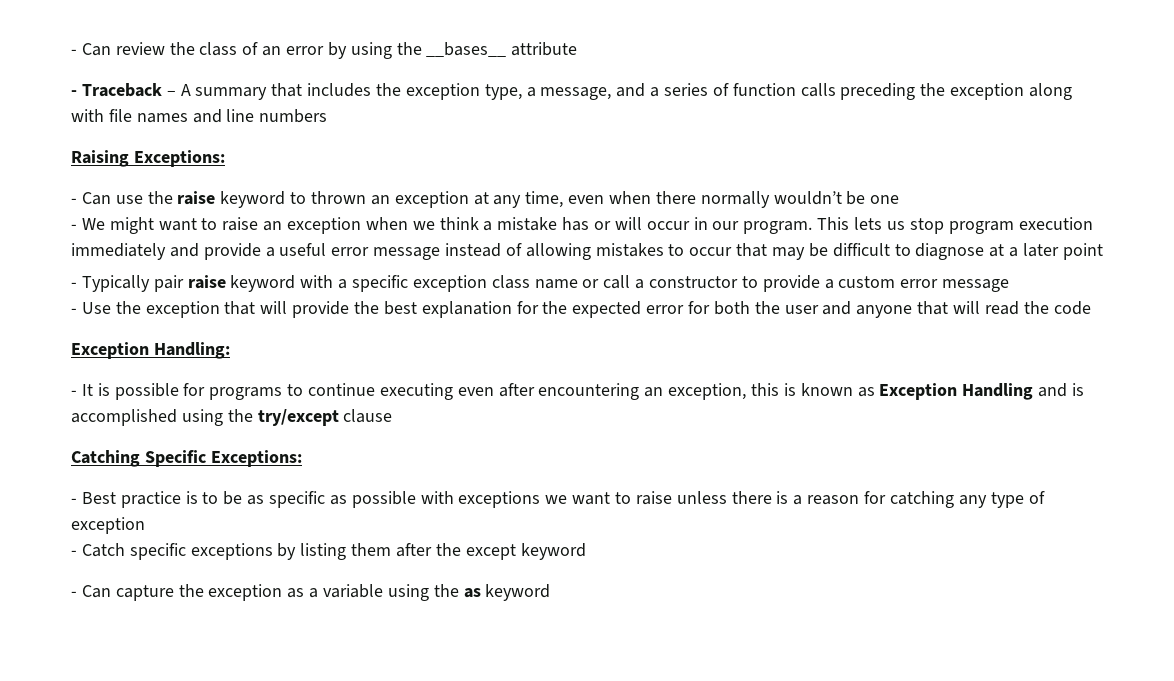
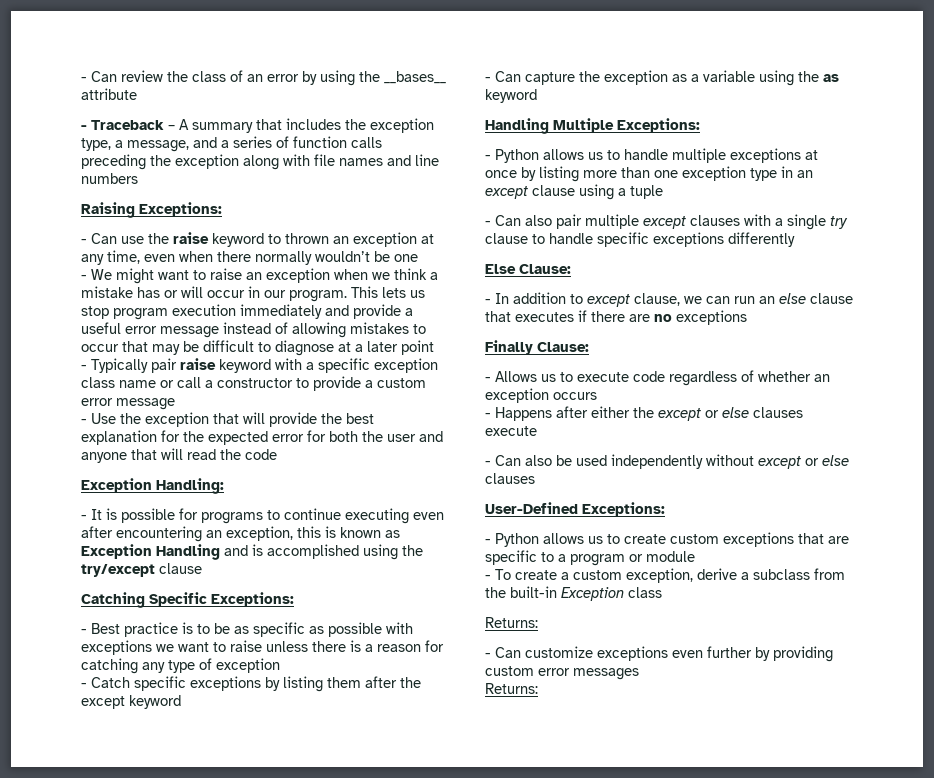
+ Handling Multiple Exceptions:
+ - Python allows us to handle multiple exceptions at once by listing more than one exception type in an except clause using a tuple
+ - Can also pair multiple except clauses with a single try clause to handle specific exceptions differently
+ Else Clause:
+ - In addition to except clause, we can run an else clause that executes if there are no exceptions
+ Finally Clause:
+ - Allows us to execute code regardless of whether an exception occurs
+ - Happens after either the except or else clauses execute
+ - Can also be used independently without except or else clauses
+ User-Defined Exceptions:
+ - Python allows us to create custom exceptions that are specific to a program or module
+ - To create a custom exception, derive a subclass from the built-in Exception class
+ Returns:
+ - Can customize exceptions even further by providing custom error messages
+ Returns:

